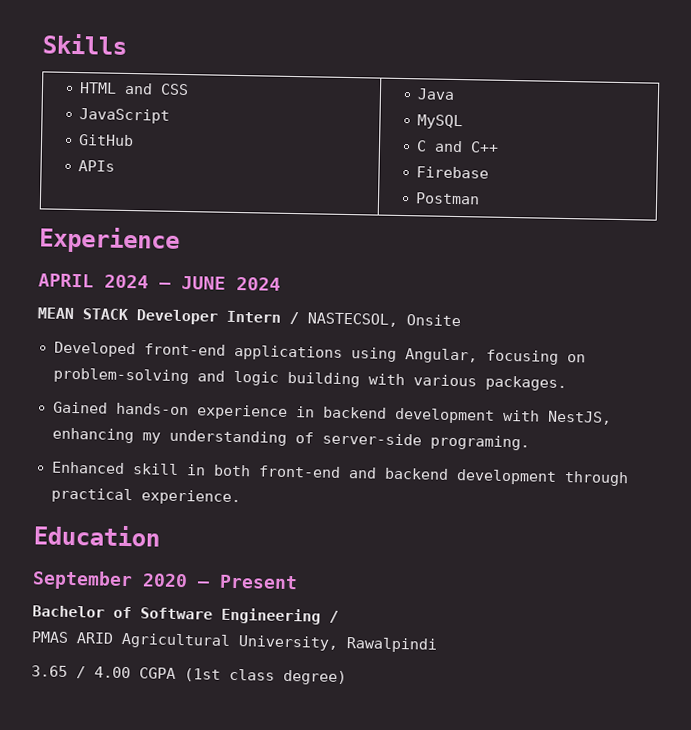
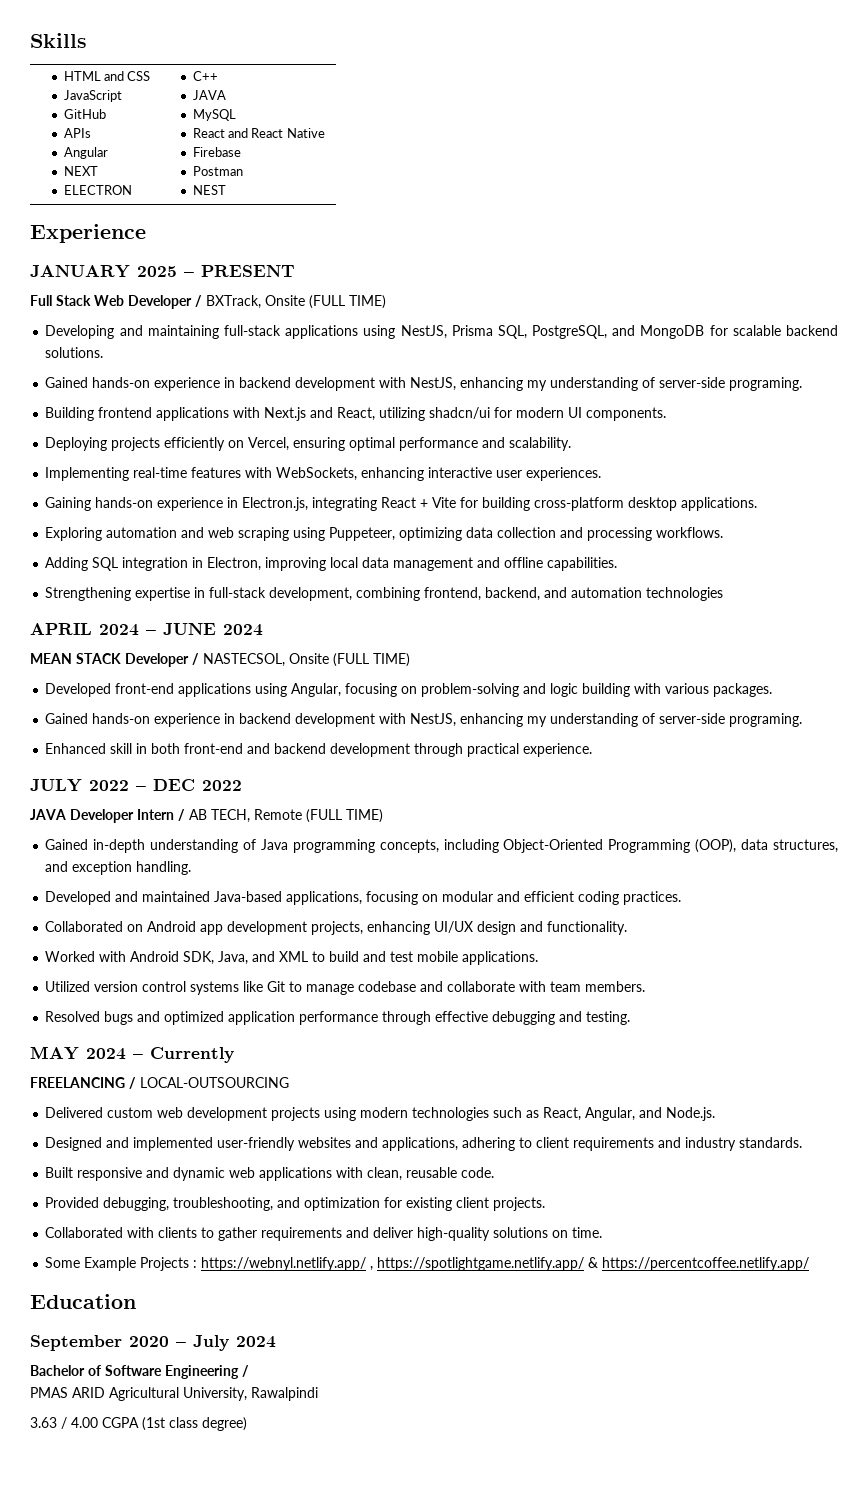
  HTML and CSS
  JavaScript
  GitHub
- APIs | Java
+ APIs
+ Angular
+ NEXT
+ ELECTRON | C++
+ JAVA
  MySQL
- C and C++
+ React and React Native
  Firebase
  Postman
+ NEST
+ JANUARY 2025 – PRESENT
+ Full Stack Web Developer / BXTrack, Onsite (FULL TIME)
+ Developing and maintaining full-stack applications using NestJS, Prisma SQL, PostgreSQL, and MongoDB for scalable backend solutions.
+ Gained hands-on experience in backend development with NestJS, enhancing my understanding of server-side programing.
+ Building frontend applications with Next.js and React, utilizing shadcn/ui for modern UI components.
+ Deploying projects efficiently on Vercel, ensuring optimal performance and scalability.
+ Implementing real-time features with WebSockets, enhancing interactive user experiences.
+ Gaining hands-on experience in Electron.js, integrating React + Vite for building cross-platform desktop applications.
+ Exploring automation and web scraping using Puppeteer, optimizing data collection and processing workflows.
+ Adding SQL integration in Electron, improving local data management and offline capabilities.
+ Strengthening expertise in full-stack development, combining frontend, backend, and automation technologies
- MEAN STACK Developer Intern / NASTECSOL, Onsite
+ MEAN STACK Developer / NASTECSOL, Onsite (FULL TIME)
+ JULY 2022 – DEC 2022
+ JAVA Developer Intern / AB TECH, Remote (FULL TIME)
+ Gained in-depth understanding of Java programming concepts, including Object-Oriented Programming (OOP), data structures, and exception handling.
+ Developed and maintained Java-based applications, focusing on modular and efficient coding practices.
+ Collaborated on Android app development projects, enhancing UI/UX design and functionality.
+ Worked with Android SDK, Java, and XML to build and test mobile applications.
+ Utilized version control systems like Git to manage codebase and collaborate with team members.
+ Resolved bugs and optimized application performance through effective debugging and testing.
+ MAY 2024 – Currently
+ FREELANCING / LOCAL-OUTSOURCING
+ Delivered custom web development projects using modern technologies such as React, Angular, and Node.js.
+ Designed and implemented user-friendly websites and applications, adhering to client requirements and industry standards.
+ Built responsive and dynamic web applications with clean, reusable code.
+ Provided debugging, troubleshooting, and optimization for existing client projects.
+ Collaborated with clients to gather requirements and deliver high-quality solutions on time.
+ Some Example Projects : https://webnyl.netlify.app/ , https://spotlightgame.netlify.app/ & https://percentcoffee.netlify.app/
- September 2020 – Present
+ September 2020 – July 2024
- 3.65 / 4.00 CGPA (1st class degree)
+ 3.63 / 4.00 CGPA (1st class degree)

